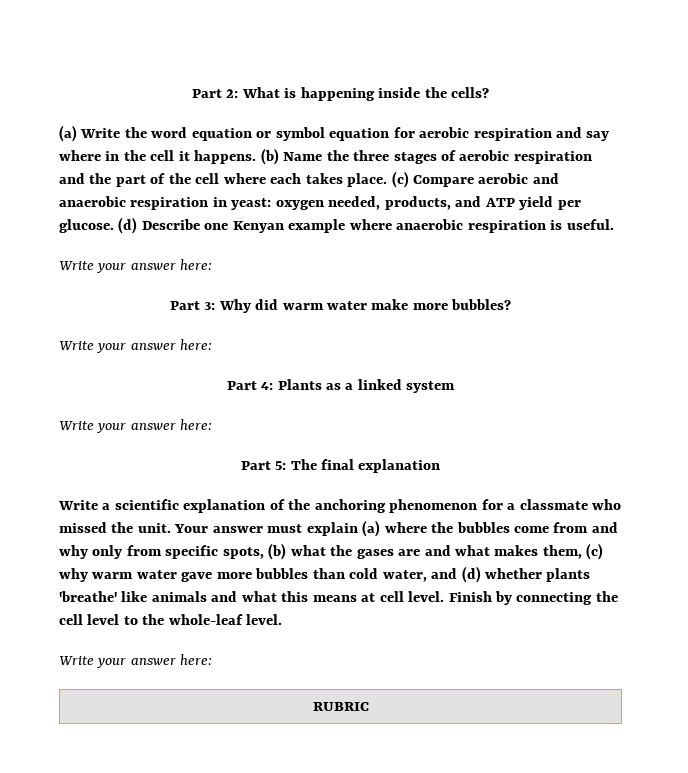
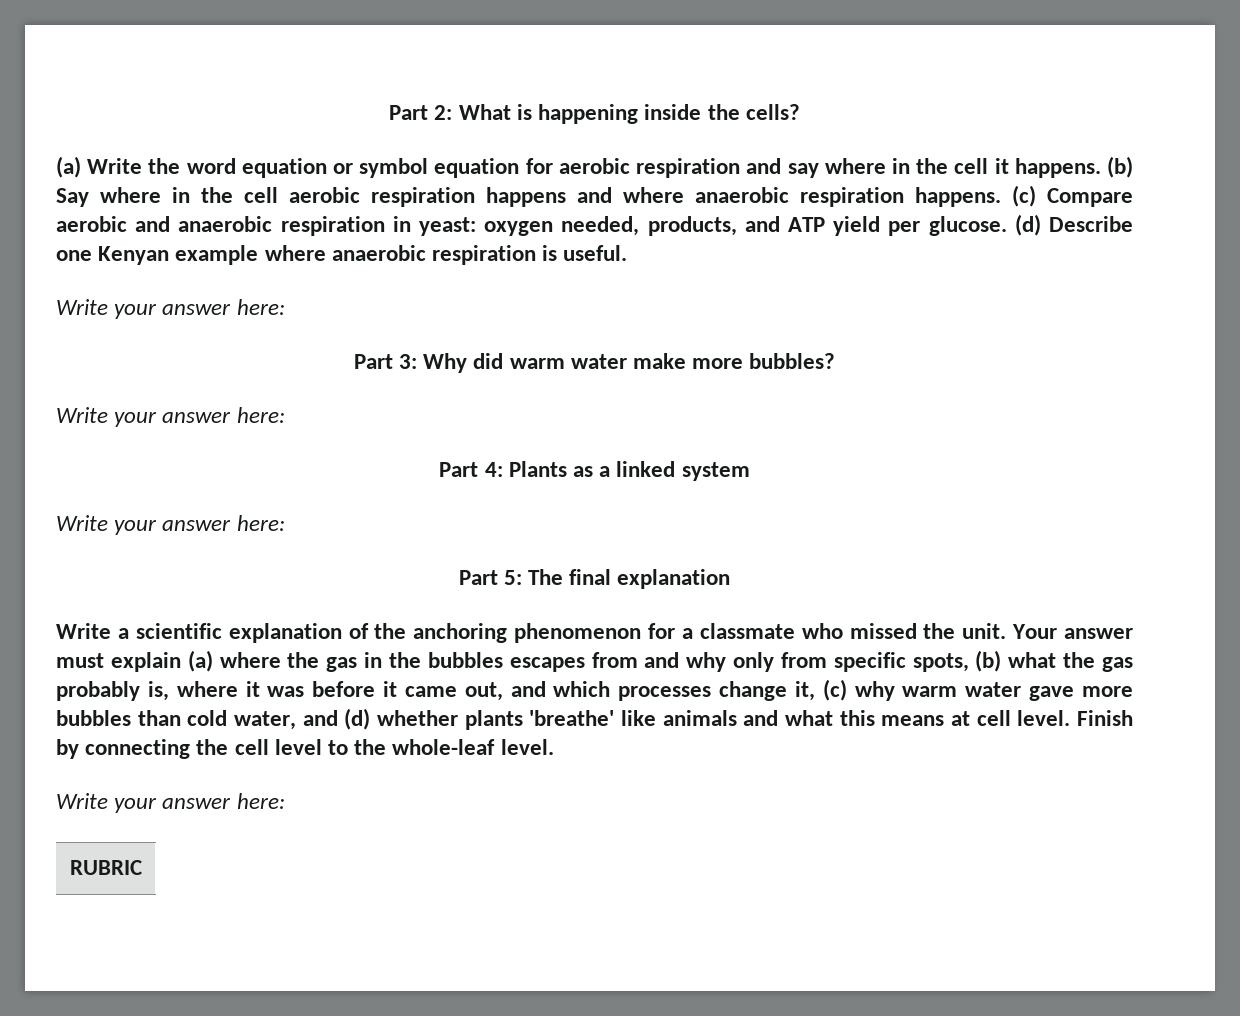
- (b) Name the three stages of aerobic respiration and the part of the cell where each takes place.
+ (b) Say where in the cell aerobic respiration happens and where anaerobic respiration happens.
- Your answer must explain (a) where the bubbles come from and why only from specific spots, (b) what the gases are and what makes them, (c) why warm water gave more bubbles than cold water, and (d) whether plants 'breathe' like animals and what this means at cell level.
+ Your answer must explain (a) where the gas in the bubbles escapes from and why only from specific spots, (b) what the gas probably is, where it was before it came out, and which processes change it, (c) why warm water gave more bubbles than cold water, and (d) whether plants 'breathe' like animals and what this means at cell level.

